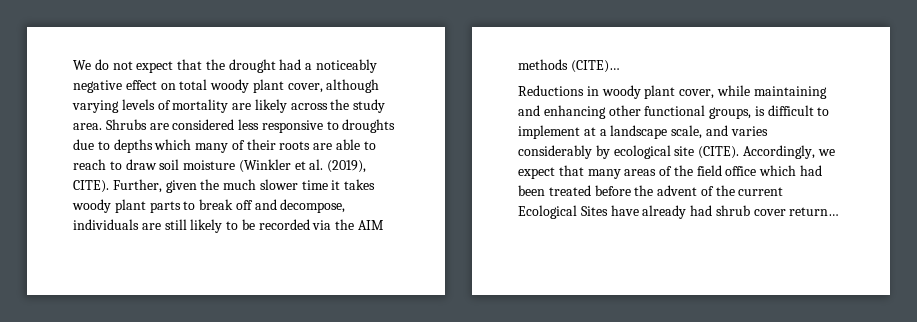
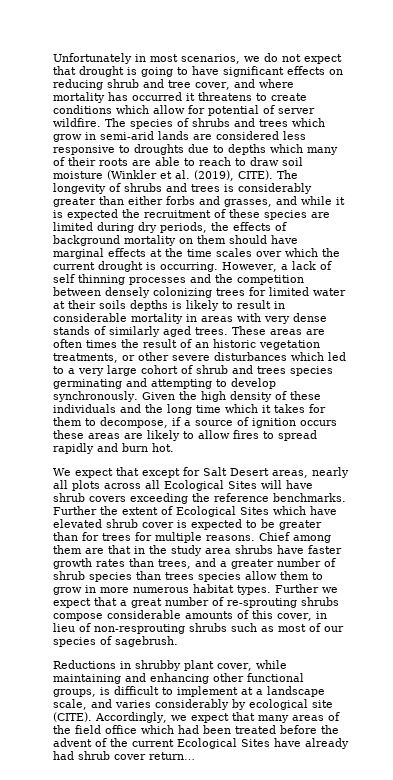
- We do not expect that the drought had a noticeably negative effect on total woody plant cover, although varying levels of mortality are likely across the study area. Shrubs are considered less responsive to droughts due to depths which many of their roots are able to reach to draw soil moisture (Winkler et al. (2019), CITE).
+ Unfortunately in most scenarios, we do not expect that drought is going to have significant effects on reducing shrub and tree cover, and where mortality has occurred it threatens to create conditions which allow for potential of server wildfire. The species of shrubs and trees which grow in semi-arid lands are considered less responsive to droughts due to depths which many of their roots are able to reach to draw soil moisture (Winkler et al. (2019), CITE).
- Further, given the much slower time it takes woody plant parts to break off and decompose, individuals are still likely to be recorded via the AIM methods (CITE)…
+ The longevity of shrubs and trees is considerably greater than either forbs and grasses, and while it is expected the recruitment of these species are limited during dry periods, the effects of background mortality on them should have marginal effects at the time scales over which the current drought is occurring. However, a lack of self thinning processes and the competition between densely colonizing trees for limited water at their soils depths is likely to result in considerable mortality in areas with very dense stands of similarly aged trees. These areas are often times the result of an historic vegetation treatments, or other severe disturbances which led to a very large cohort of shrub and trees species germinating and attempting to develop synchronously. Given the high density of these individuals and the long time which it takes for them to decompose, if a source of ignition occurs these areas are likely to allow fires to spread rapidly and burn hot.
+ We expect that except for Salt Desert areas, nearly all plots across all Ecological Sites will have shrub covers exceeding the reference benchmarks. Further the extent of Ecological Sites which have elevated shrub cover is expected to be greater than for trees for multiple reasons. Chief among them are that in the study area shrubs have faster growth rates than trees, and a greater number of shrub species than trees species allow them to grow in more numerous habitat types. Further we expect that a great number of re-sprouting shrubs compose considerable amounts of this cover, in lieu of non-resprouting shrubs such as most of our species of sagebrush.
- Reductions in woody plant cover, while maintaining and enhancing other functional groups, is difficult to implement at a landscape scale, and varies considerably by ecological site (CITE).
+ Reductions in shrubby plant cover, while maintaining and enhancing other functional groups, is difficult to implement at a landscape scale, and varies considerably by ecological site (CITE).

